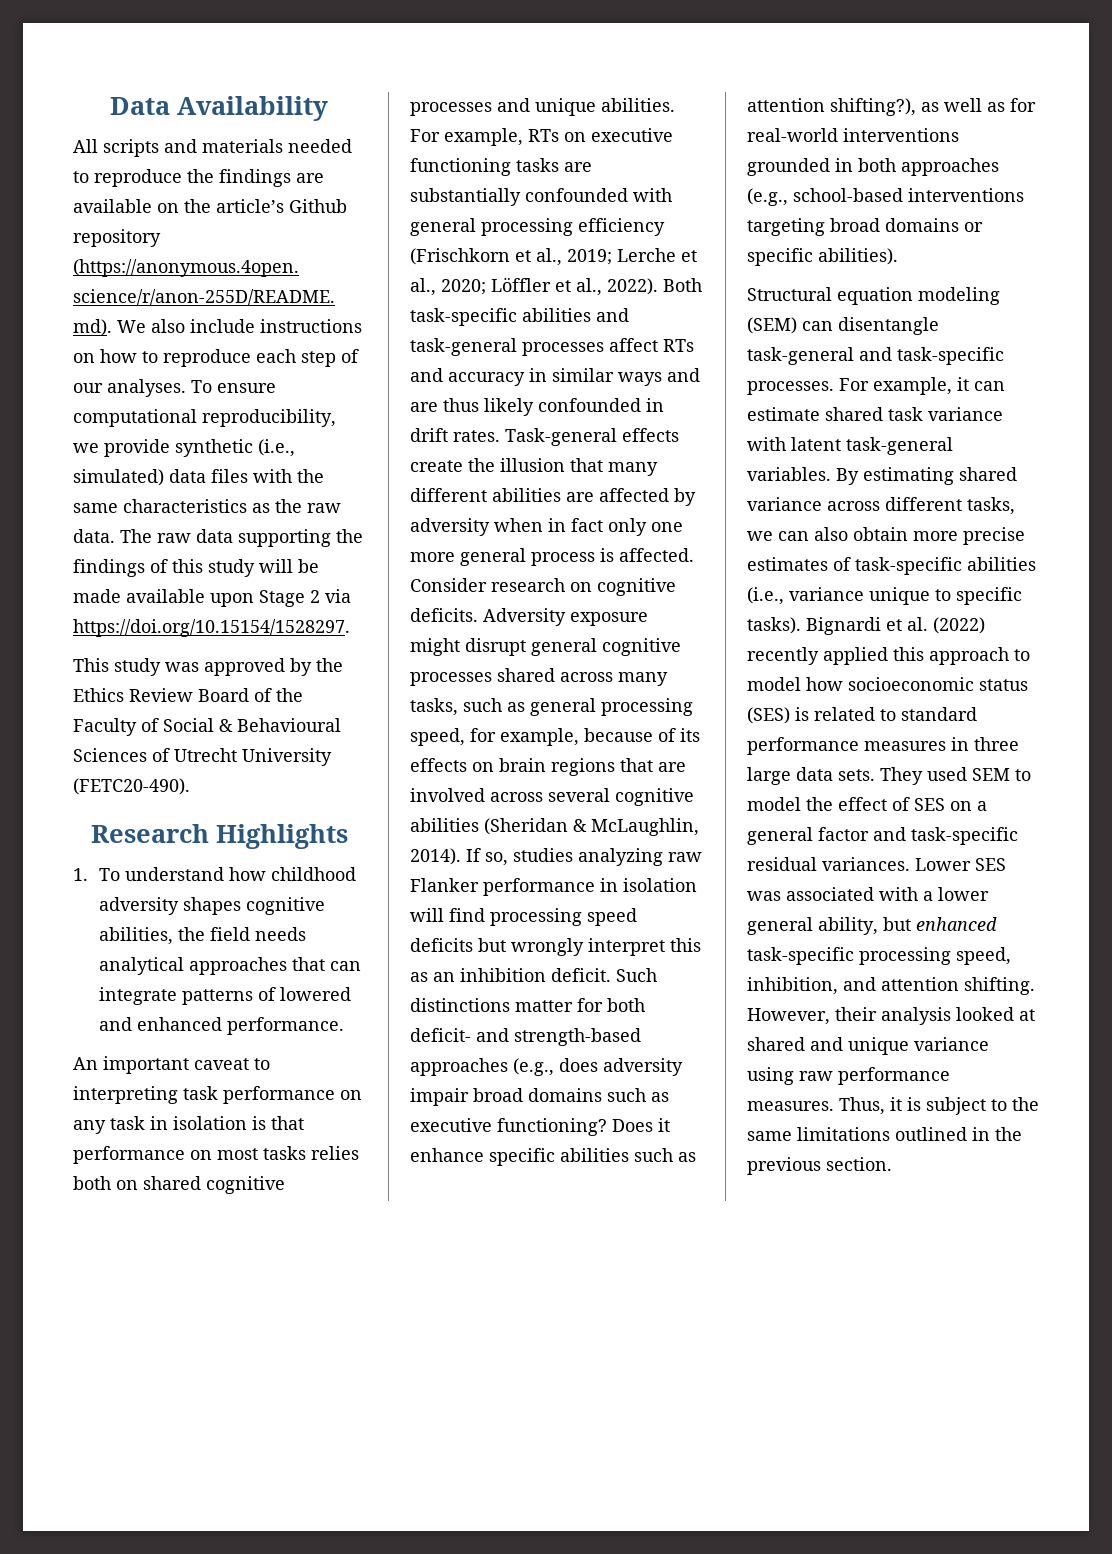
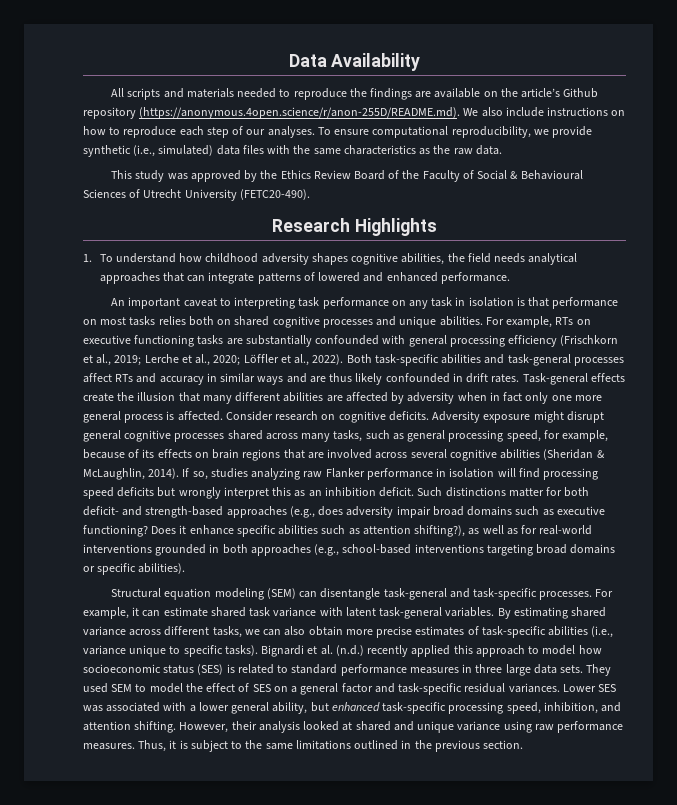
- The raw data supporting the findings of this study will be made available upon Stage 2 via https://doi.org/10.15154/1528297.
- Bignardi et al. (2022) recently applied this approach to model how socioeconomic status (SES) is related to standard performance measures in three large data sets.
+ Bignardi et al. (n.d.) recently applied this approach to model how socioeconomic status (SES) is related to standard performance measures in three large data sets.

